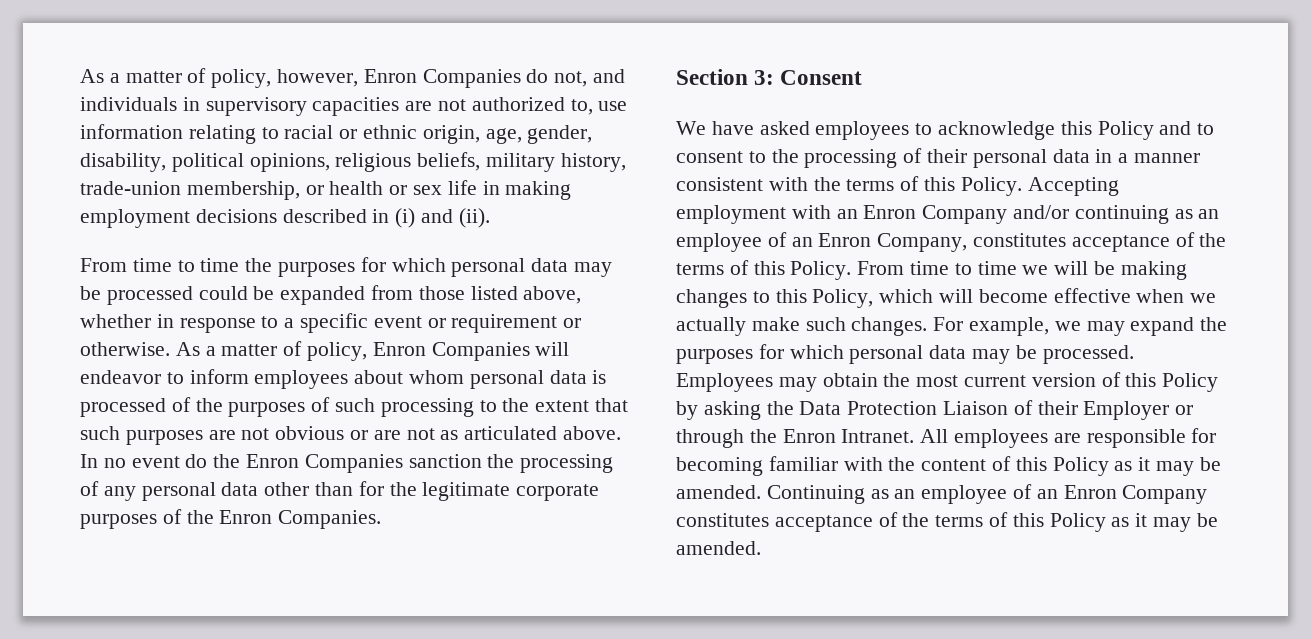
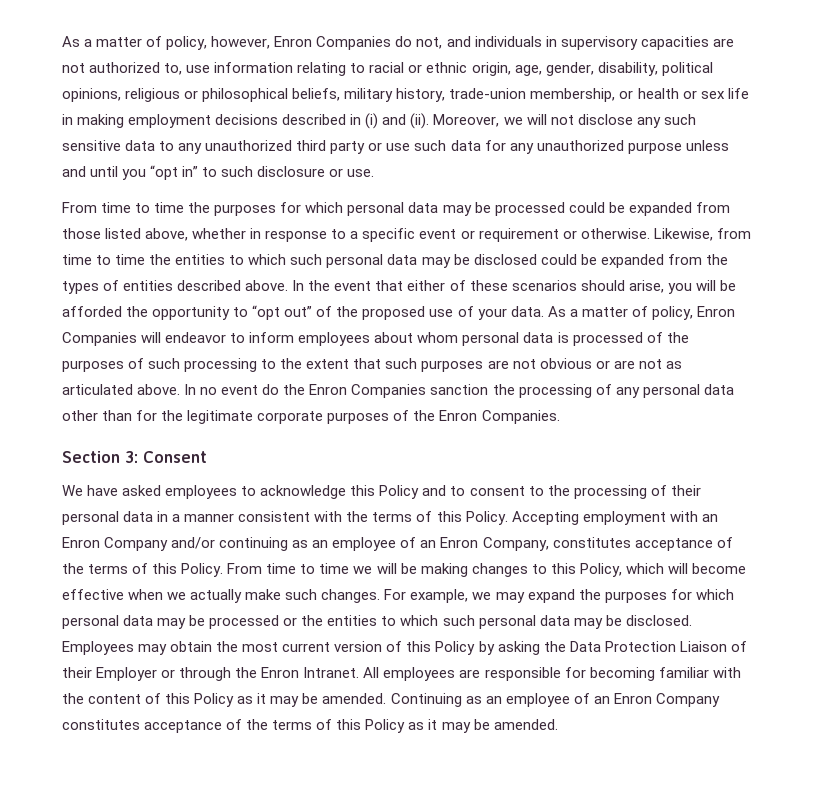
- As a matter of policy, however, Enron Companies do not, and individuals in supervisory capacities are not authorized to, use information relating to racial or ethnic origin, age, gender, disability, political opinions, religious beliefs, military history, trade-union membership, or health or sex life in making employment decisions described in (i) and (ii).
+ As a matter of policy, however, Enron Companies do not, and individuals in supervisory capacities are not authorized to, use information relating to racial or ethnic origin, age, gender, disability, political opinions, religious or philosophical beliefs, military history, trade-union membership, or health or sex life in making employment decisions described in (i) and (ii). Moreover, we will not disclose any such sensitive data to any unauthorized third party or use such data for any unauthorized purpose unless and until you “opt in” to such disclosure or use.
+ Likewise, from time to time the entities to which such personal data may be disclosed could be expanded from the types of entities described above. In the event that either of these scenarios should arise, you will be afforded the opportunity to “opt out” of the proposed use of your data.
- For example, we may expand the purposes for which personal data may be processed.
+ For example, we may expand the purposes for which personal data may be processed or the entities to which such personal data may be disclosed.

